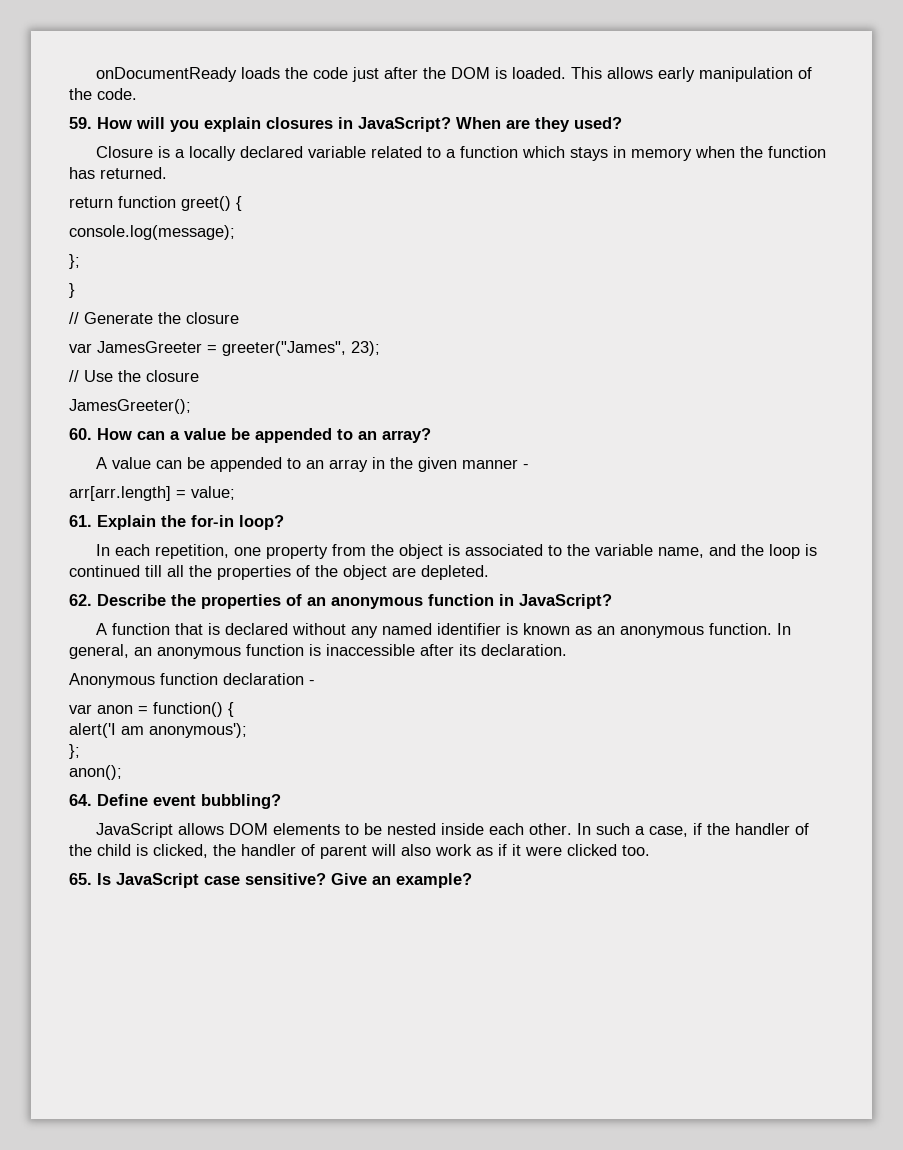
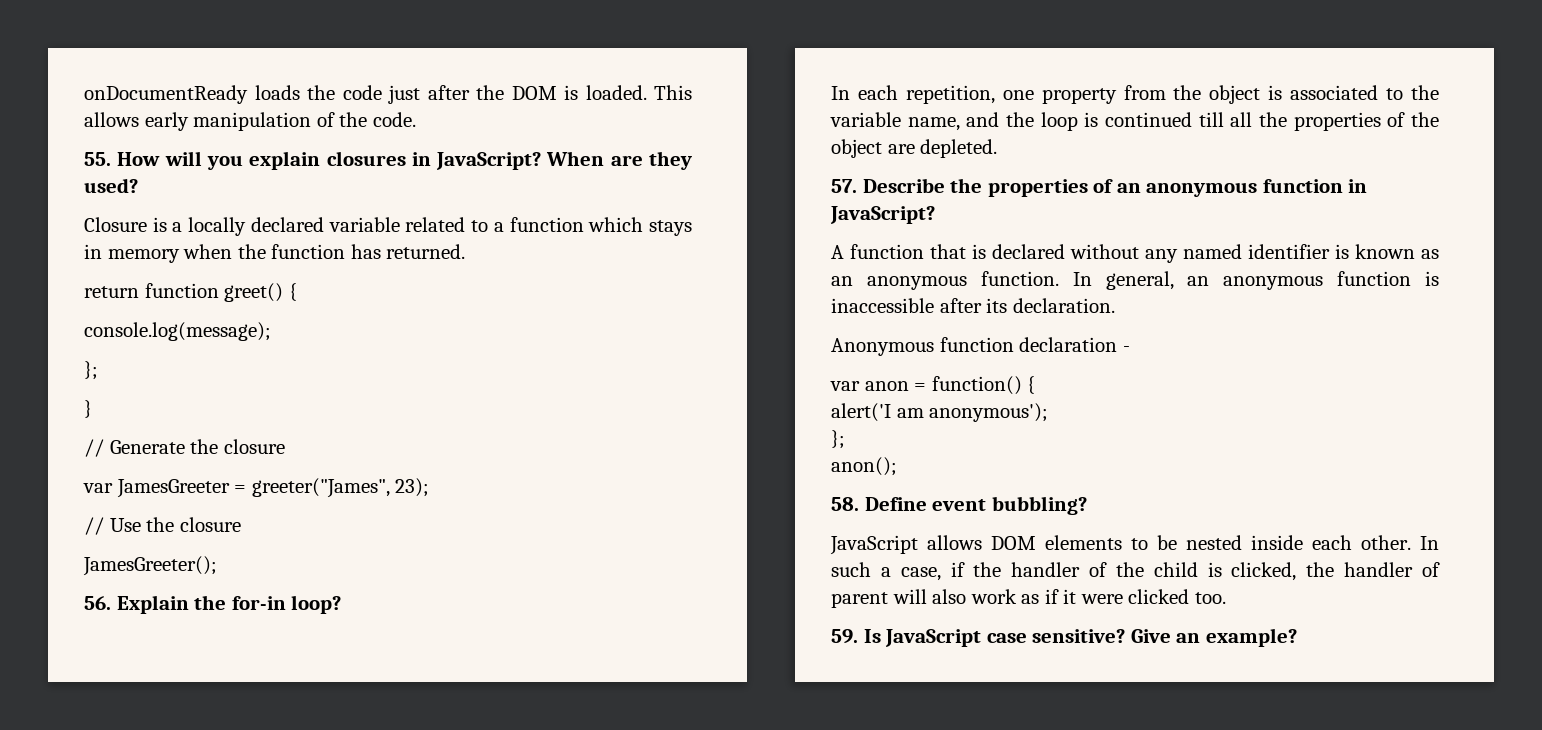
- 59. How will you explain closures in JavaScript?
+ 55. How will you explain closures in JavaScript?
- 60. How can a value be appended to an array?
- A value can be appended to an array in the given manner -
- arr[arr.length] = value;
- 61. Explain the for-in loop?
+ 56. Explain the for-in loop?
- 62. Describe the properties of an anonymous function in JavaScript?
+ 57. Describe the properties of an anonymous function in JavaScript?
- 64. Define event bubbling?
+ 58. Define event bubbling?
- 65. Is JavaScript case sensitive?
+ 59. Is JavaScript case sensitive?

